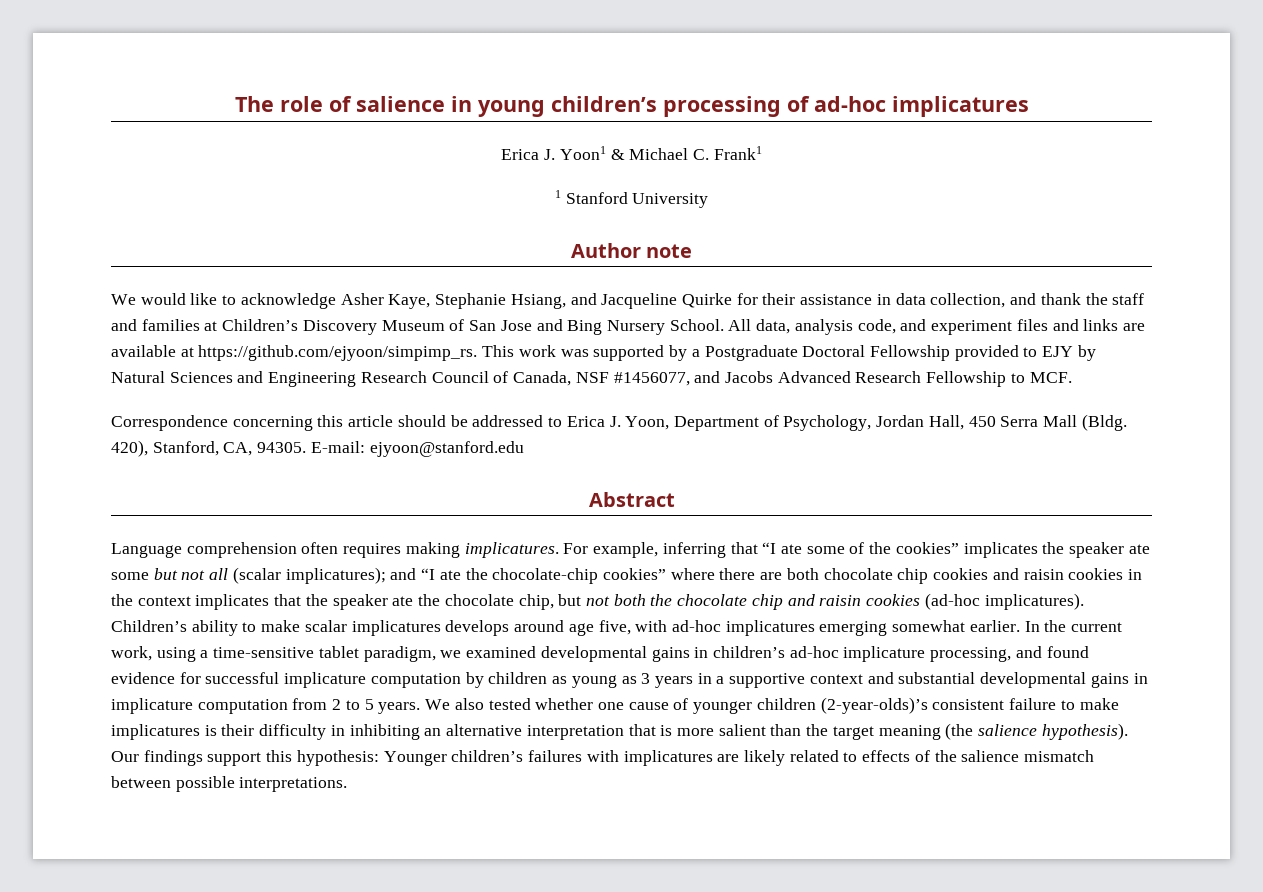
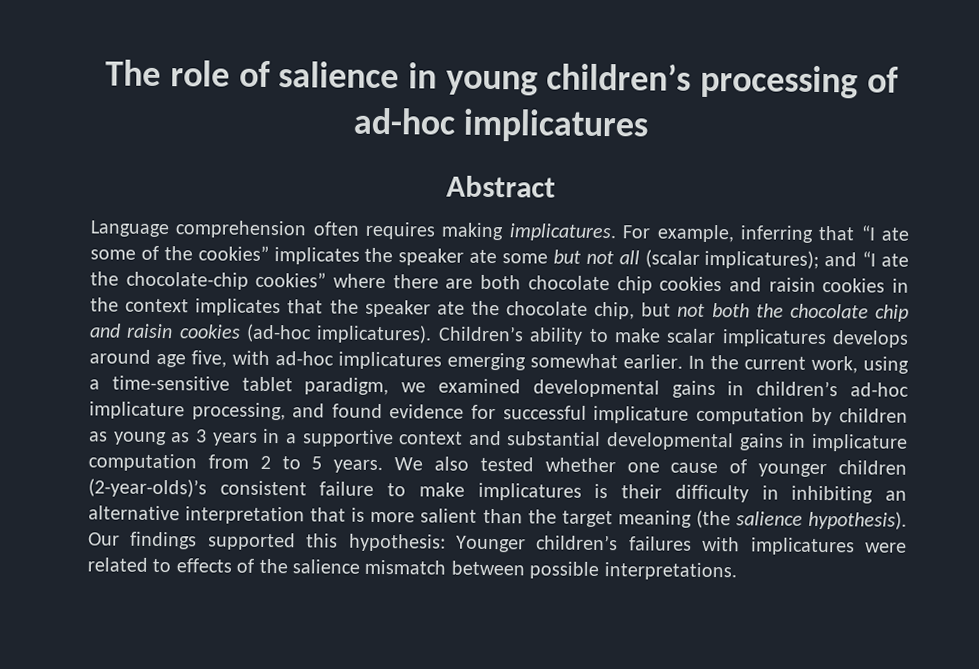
- Erica J. Yoon1 & Michael C. Frank1
- 1 Stanford University
- Author note
- We would like to acknowledge Asher Kaye, Stephanie Hsiang, and Jacqueline Quirke for their assistance in data collection, and thank the staff and families at Children’s Discovery Museum of San Jose and Bing Nursery School. All data, analysis code, and experiment files and links are available at https://github.com/ejyoon/simpimp_rs. This work was supported by a Postgraduate Doctoral Fellowship provided to EJY by Natural Sciences and Engineering Research Council of Canada, NSF #1456077, and Jacobs Advanced Research Fellowship to MCF.
- Correspondence concerning this article should be addressed to Erica J. Yoon, Department of Psychology, Jordan Hall, 450 Serra Mall (Bldg. 420), Stanford, CA, 94305. E-mail: ejyoon@stanford.edu
- Our findings support this hypothesis: Younger children’s failures with implicatures are likely related to effects of the salience mismatch between possible interpretations.
+ Our findings supported this hypothesis: Younger children’s failures with implicatures were related to effects of the salience mismatch between possible interpretations.

